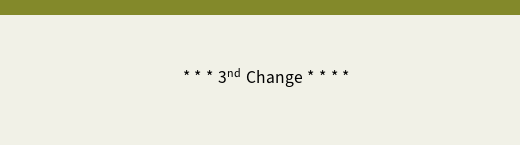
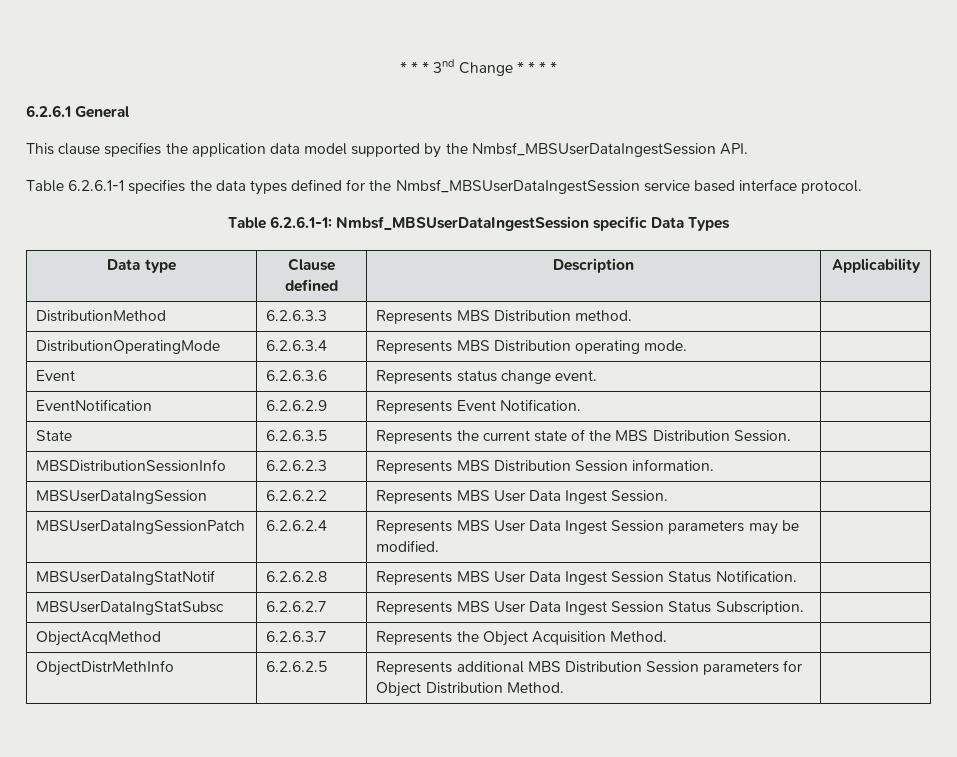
+ 6.2.6.1 General
+ This clause specifies the application data model supported by the Nmbsf_MBSUserDataIngestSession API.
+ Table 6.2.6.1-1 specifies the data types defined for the Nmbsf_MBSUserDataIngestSession service based interface protocol.
+ Table 6.2.6.1-1: Nmbsf_MBSUserDataIngestSession specific Data Types
+ Data type | Clause defined | Description | Applicability
+ DistributionMethod | 6.2.6.3.3 | Represents MBS Distribution method. |
+ DistributionOperatingMode | 6.2.6.3.4 | Represents MBS Distribution operating mode. |
+ Event | 6.2.6.3.6 | Represents status change event. |
+ EventNotification | 6.2.6.2.9 | Represents Event Notification. |
+ State | 6.2.6.3.5 | Represents the current state of the MBS Distribution Session. |
+ MBSDistributionSessionInfo | 6.2.6.2.3 | Represents MBS Distribution Session information. |
+ MBSUserDataIngSession | 6.2.6.2.2 | Represents MBS User Data Ingest Session. |
+ MBSUserDataIngSessionPatch | 6.2.6.2.4 | Represents MBS User Data Ingest Session parameters may be modified. |
+ MBSUserDataIngStatNotif | 6.2.6.2.8 | Represents MBS User Data Ingest Session Status Notification. |
+ MBSUserDataIngStatSubsc | 6.2.6.2.7 | Represents MBS User Data Ingest Session Status Subscription. |
+ ObjectAcqMethod | 6.2.6.3.7 | Represents the Object Acquisition Method. |
+ ObjectDistrMethInfo | 6.2.6.2.5 | Represents additional MBS Distribution Session parameters for Object Distribution Method. |

